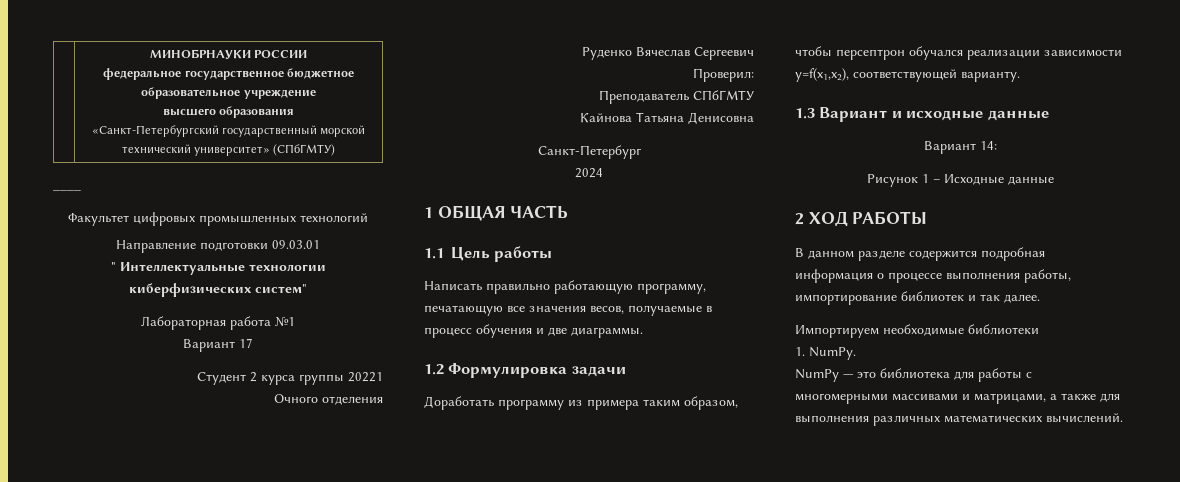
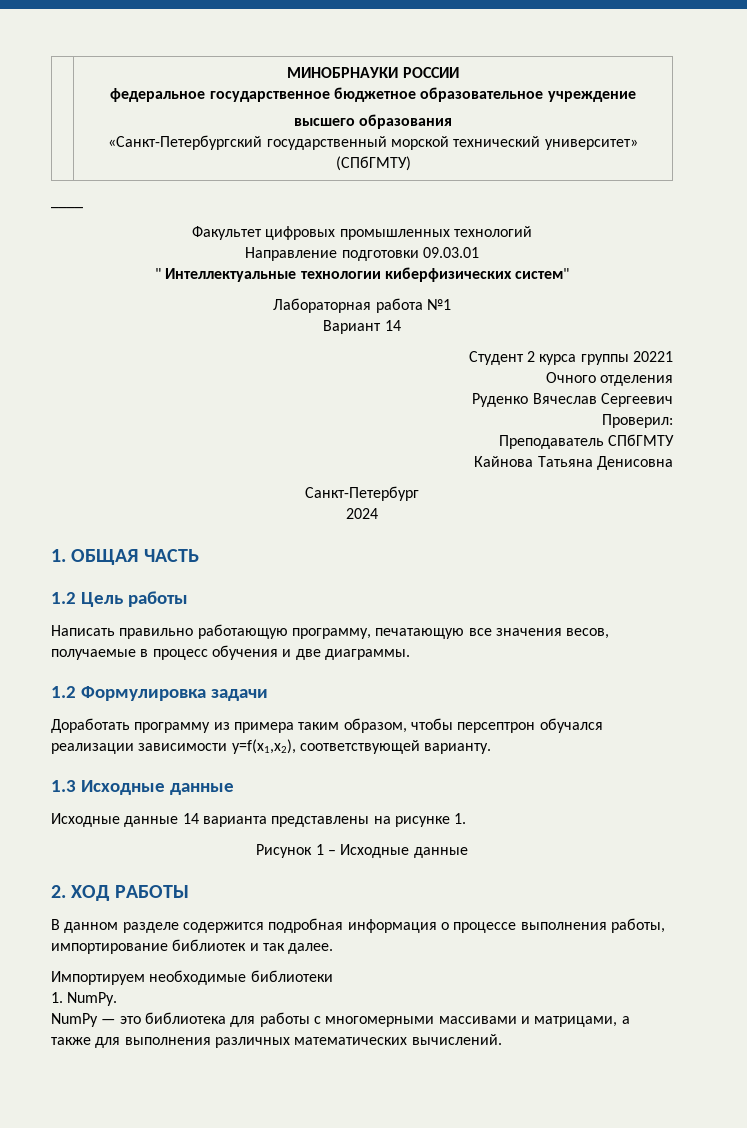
- Вариант 17
+ Вариант 14
- 1 ОБЩАЯ ЧАСТЬ
+ 1. ОБЩАЯ ЧАСТЬ
- 1.1 Цель работы
+ 1.2 Цель работы
- 1.3 Вариант и исходные данные
- Вариант 14:
+ 1.3 Исходные данные
+ Исходные данные 14 варианта представлены на рисунке 1.
- 2 ХОД РАБОТЫ
+ 2. ХОД РАБОТЫ

